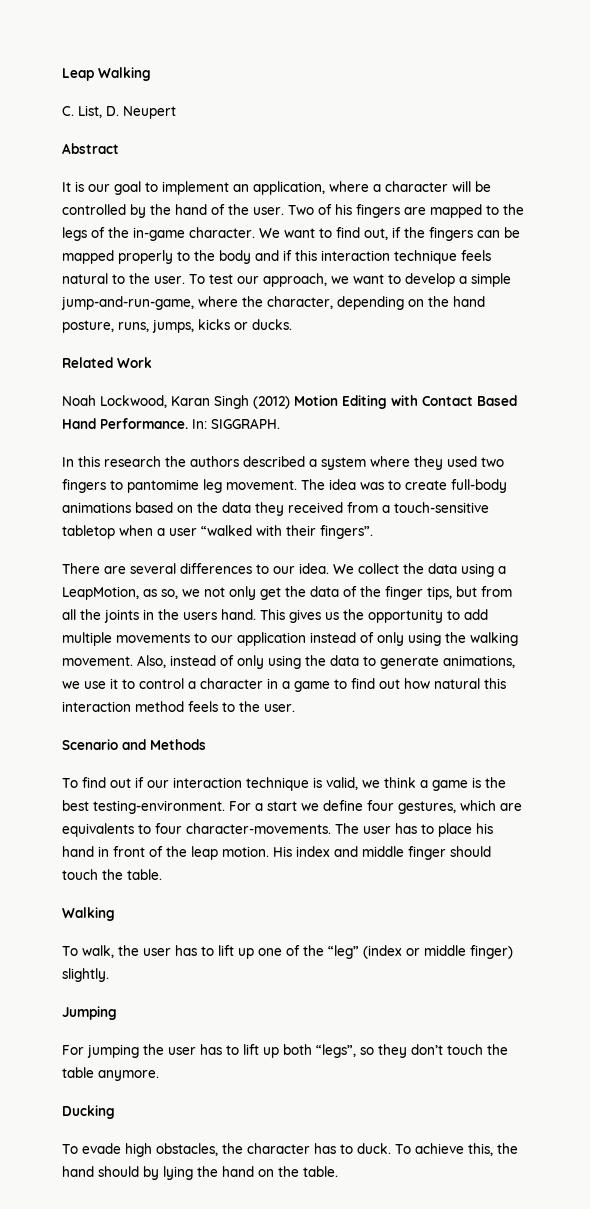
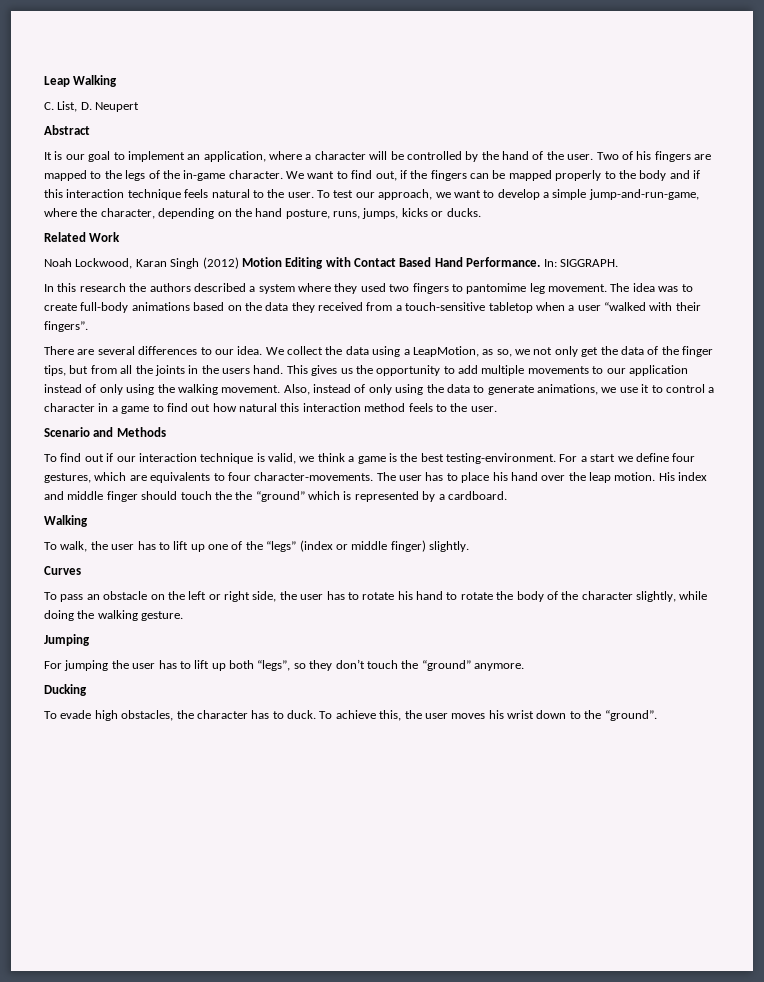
- The user has to place his hand in front of the leap motion.
+ The user has to place his hand over the leap motion.
- His index and middle finger should touch the table.
+ His index and middle finger should touch the the “ground” which is represented by a cardboard.
- To walk, the user has to lift up one of the “leg” (index or middle finger) slightly.
+ To walk, the user has to lift up one of the “legs” (index or middle finger) slightly.
+ Curves
+ To pass an obstacle on the left or right side, the user has to rotate his hand to rotate the body of the character slightly, while doing the walking gesture.
- For jumping the user has to lift up both “legs”, so they don’t touch the table anymore.
+ For jumping the user has to lift up both “legs”, so they don’t touch the “ground” anymore.
- To achieve this, the hand should by lying the hand on the table.
+ To achieve this, the user moves his wrist down to the “ground”.

